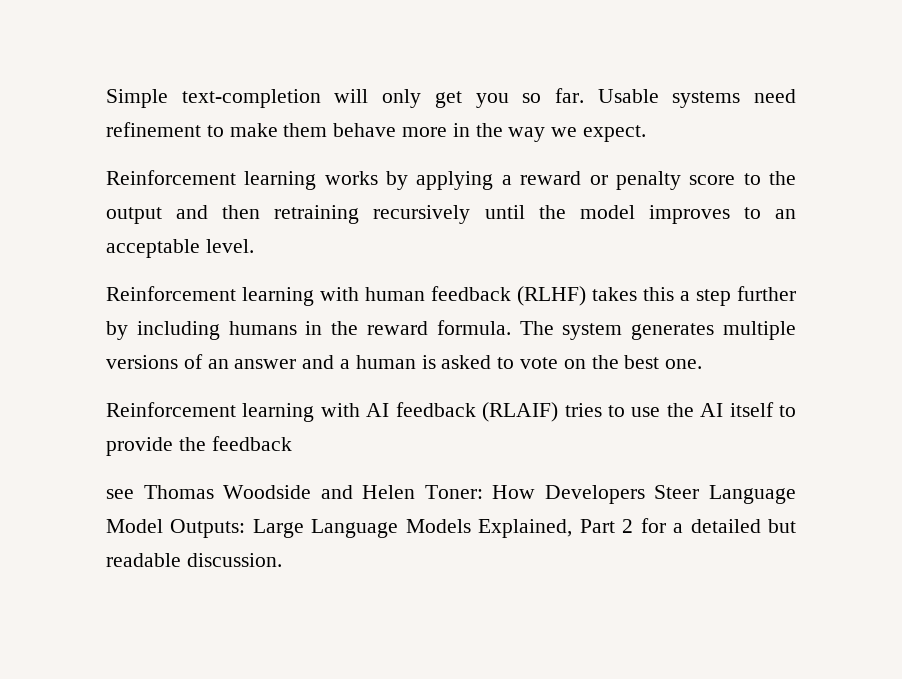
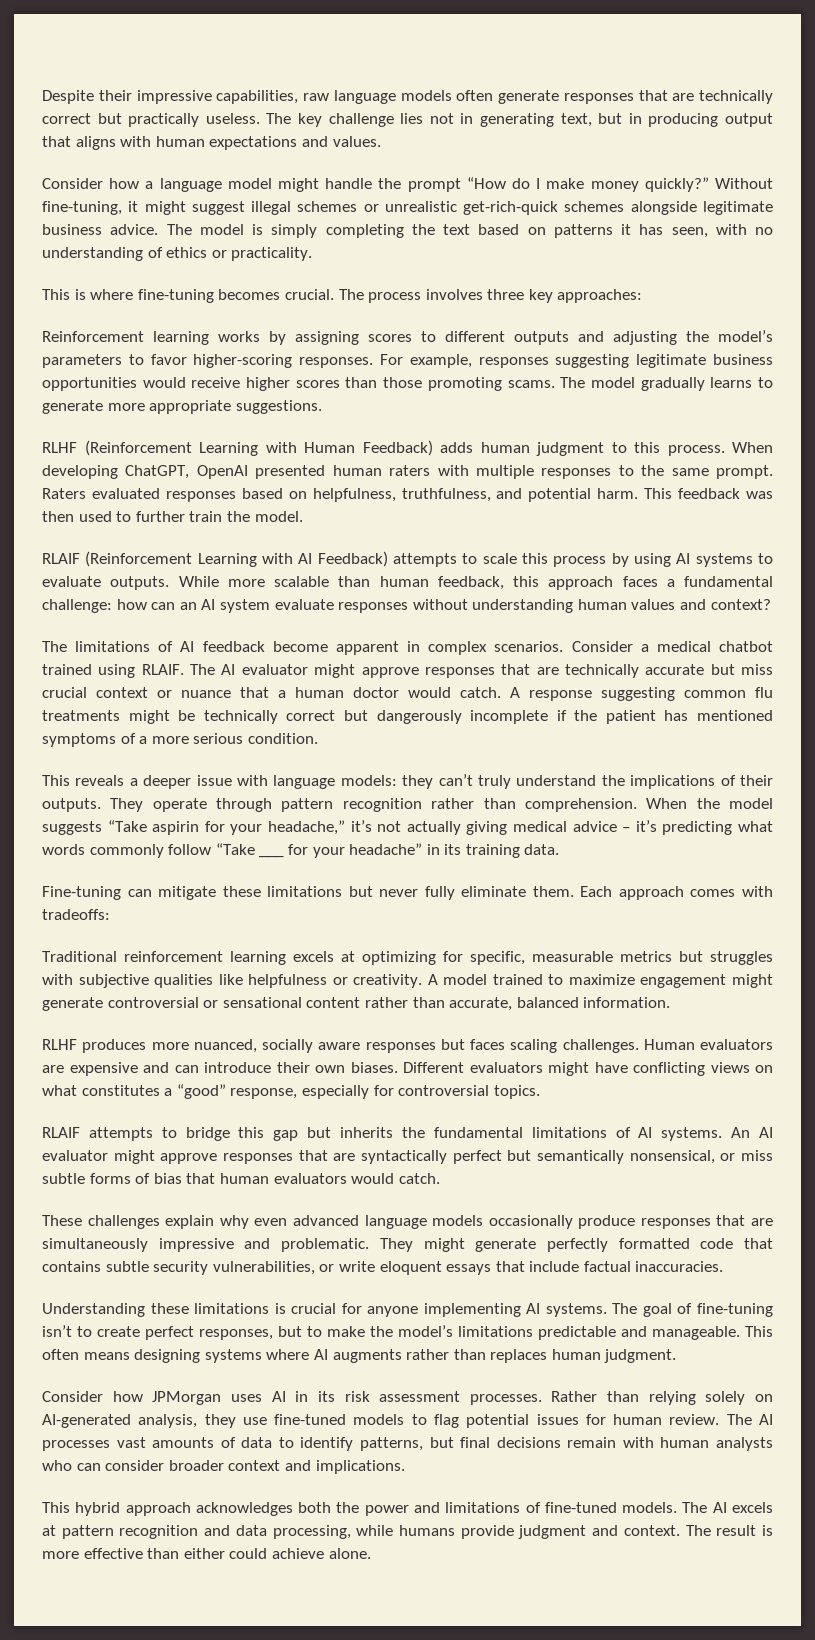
- Simple text-completion will only get you so far. Usable systems need refinement to make them behave more in the way we expect.
- Reinforcement learning works by applying a reward or penalty score to the output and then retraining recursively until the model improves to an acceptable level.
- Reinforcement learning with human feedback (RLHF) takes this a step further by including humans in the reward formula. The system generates multiple versions of an answer and a human is asked to vote on the best one.
- Reinforcement learning with AI feedback (RLAIF) tries to use the AI itself to provide the feedback
- see Thomas Woodside and Helen Toner: How Developers Steer Language Model Outputs: Large Language Models Explained, Part 2 for a detailed but readable discussion.
+ Despite their impressive capabilities, raw language models often generate responses that are technically correct but practically useless. The key challenge lies not in generating text, but in producing output that aligns with human expectations and values.
+ Consider how a language model might handle the prompt “How do I make money quickly?” Without fine-tuning, it might suggest illegal schemes or unrealistic get-rich-quick schemes alongside legitimate business advice. The model is simply completing the text based on patterns it has seen, with no understanding of ethics or practicality.
+ This is where fine-tuning becomes crucial. The process involves three key approaches:
+ Reinforcement learning works by assigning scores to different outputs and adjusting the model’s parameters to favor higher-scoring responses. For example, responses suggesting legitimate business opportunities would receive higher scores than those promoting scams. The model gradually learns to generate more appropriate suggestions.
+ RLHF (Reinforcement Learning with Human Feedback) adds human judgment to this process. When developing ChatGPT, OpenAI presented human raters with multiple responses to the same prompt. Raters evaluated responses based on helpfulness, truthfulness, and potential harm. This feedback was then used to further train the model.
+ RLAIF (Reinforcement Learning with AI Feedback) attempts to scale this process by using AI systems to evaluate outputs. While more scalable than human feedback, this approach faces a fundamental challenge: how can an AI system evaluate responses without understanding human values and context?
+ The limitations of AI feedback become apparent in complex scenarios. Consider a medical chatbot trained using RLAIF. The AI evaluator might approve responses that are technically accurate but miss crucial context or nuance that a human doctor would catch. A response suggesting common flu treatments might be technically correct but dangerously incomplete if the patient has mentioned symptoms of a more serious condition.
+ This reveals a deeper issue with language models: they can’t truly understand the implications of their outputs. They operate through pattern recognition rather than comprehension. When the model suggests “Take aspirin for your headache,” it’s not actually giving medical advice – it’s predicting what words commonly follow “Take ___ for your headache” in its training data.
+ Fine-tuning can mitigate these limitations but never fully eliminate them. Each approach comes with tradeoffs:
+ Traditional reinforcement learning excels at optimizing for specific, measurable metrics but struggles with subjective qualities like helpfulness or creativity. A model trained to maximize engagement might generate controversial or sensational content rather than accurate, balanced information.
+ RLHF produces more nuanced, socially aware responses but faces scaling challenges. Human evaluators are expensive and can introduce their own biases. Different evaluators might have conflicting views on what constitutes a “good” response, especially for controversial topics.
+ RLAIF attempts to bridge this gap but inherits the fundamental limitations of AI systems. An AI evaluator might approve responses that are syntactically perfect but semantically nonsensical, or miss subtle forms of bias that human evaluators would catch.
+ These challenges explain why even advanced language models occasionally produce responses that are simultaneously impressive and problematic. They might generate perfectly formatted code that contains subtle security vulnerabilities, or write eloquent essays that include factual inaccuracies.
+ Understanding these limitations is crucial for anyone implementing AI systems. The goal of fine-tuning isn’t to create perfect responses, but to make the model’s limitations predictable and manageable. This often means designing systems where AI augments rather than replaces human judgment.
+ Consider how JPMorgan uses AI in its risk assessment processes. Rather than relying solely on AI-generated analysis, they use fine-tuned models to flag potential issues for human review. The AI processes vast amounts of data to identify patterns, but final decisions remain with human analysts who can consider broader context and implications.
+ This hybrid approach acknowledges both the power and limitations of fine-tuned models. The AI excels at pattern recognition and data processing, while humans provide judgment and context. The result is more effective than either could achieve alone.

